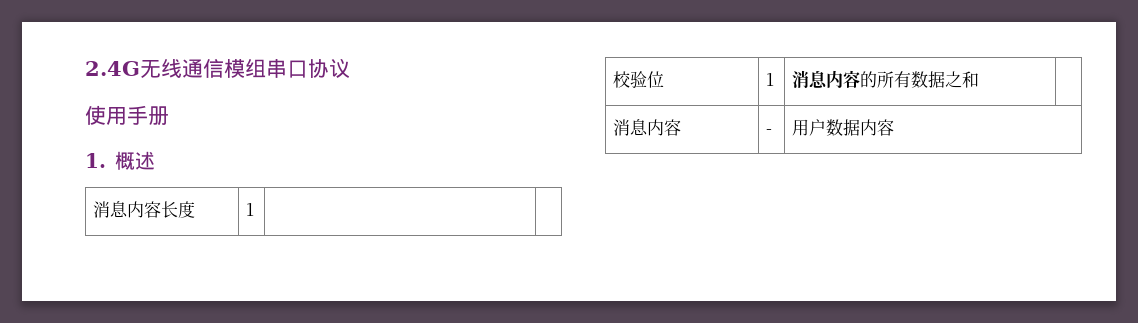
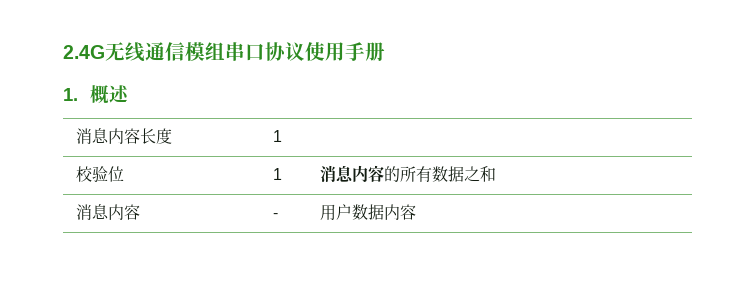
- 2.4G无线通信模组串口协议
- 使用手册
+ 2.4G无线通信模组串口协议使用手册

